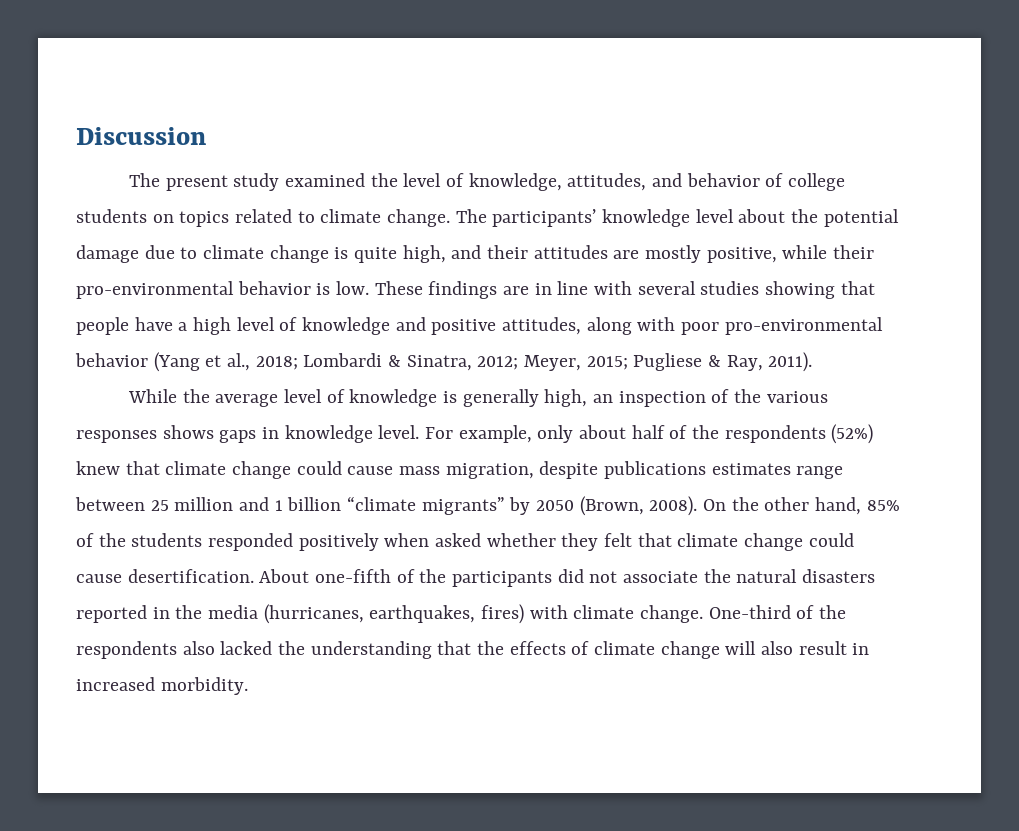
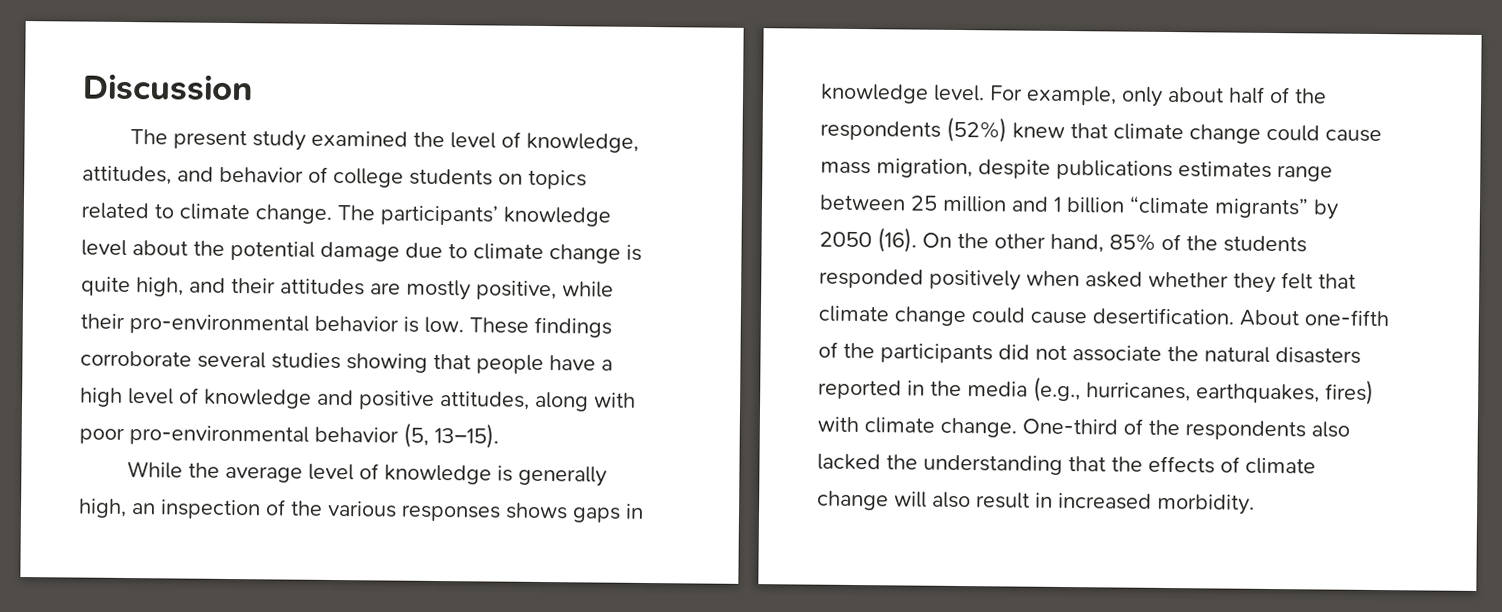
- These findings are in line with several studies showing that people have a high level of knowledge and positive attitudes, along with poor pro-environmental behavior (Yang et al., 2018; Lombardi & Sinatra, 2012; Meyer, 2015; Pugliese & Ray, 2011).
+ These findings corroborate several studies showing that people have a high level of knowledge and positive attitudes, along with poor pro-environmental behavior (5, 13–15).
- For example, only about half of the respondents (52%) knew that climate change could cause mass migration, despite publications estimates range between 25 million and 1 billion “climate migrants” by 2050 (Brown, 2008).
+ For example, only about half of the respondents (52%) knew that climate change could cause mass migration, despite publications estimates range between 25 million and 1 billion “climate migrants” by 2050 (16).
- About one-fifth of the participants did not associate the natural disasters reported in the media (hurricanes, earthquakes, fires) with climate change.
+ About one-fifth of the participants did not associate the natural disasters reported in the media (e.g., hurricanes, earthquakes, fires) with climate change.

